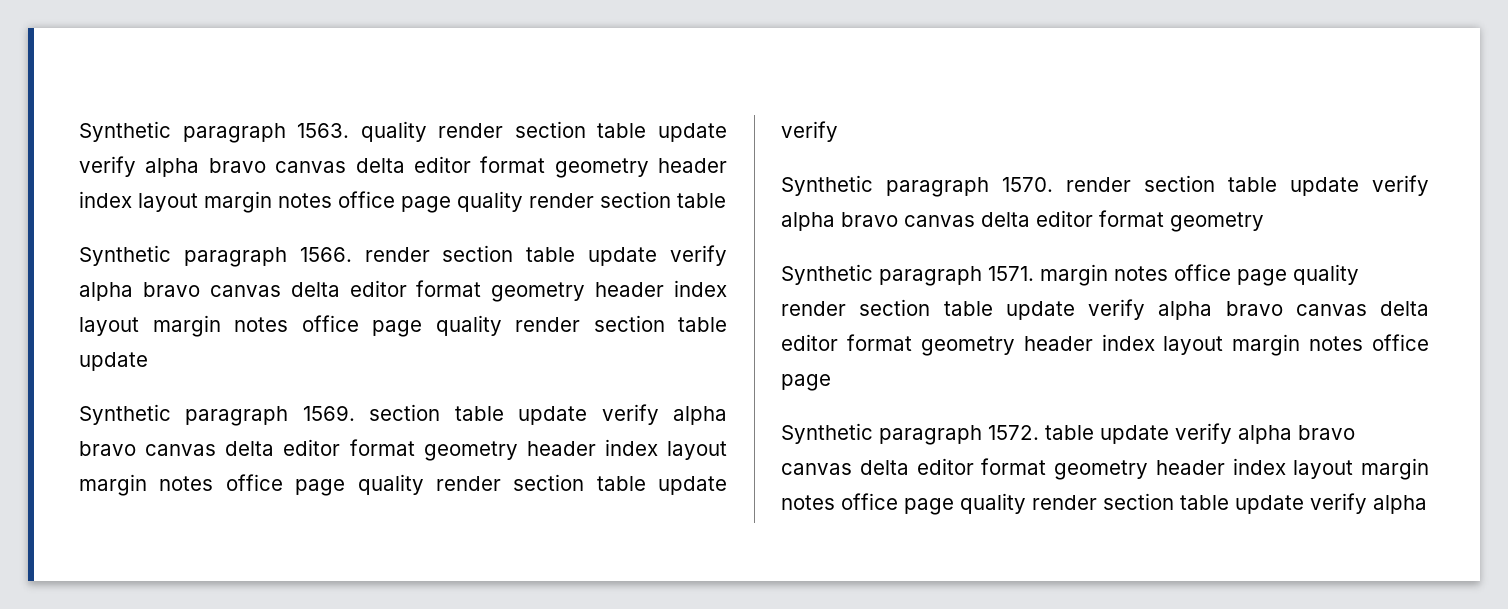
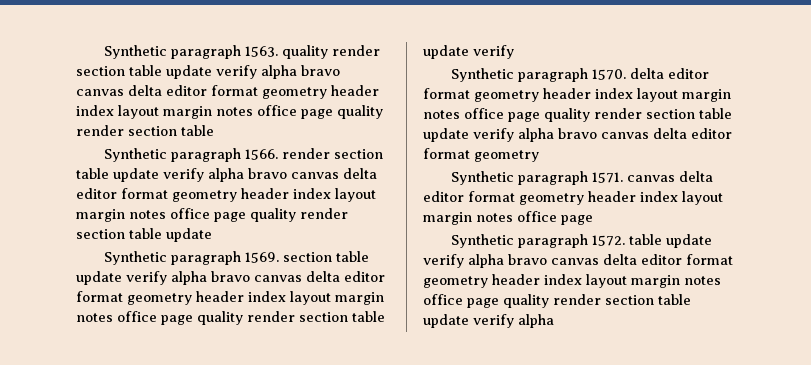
- Synthetic paragraph 1570. render section table update verify alpha bravo canvas delta editor format geometry
+ Synthetic paragraph 1570. delta editor format geometry header index layout margin notes office page quality render section table update verify alpha bravo canvas delta editor format geometry
- Synthetic paragraph 1571. margin notes office page quality render section table update verify alpha bravo canvas delta editor format geometry header index layout margin notes office page
+ Synthetic paragraph 1571. canvas delta editor format geometry header index layout margin notes office page

